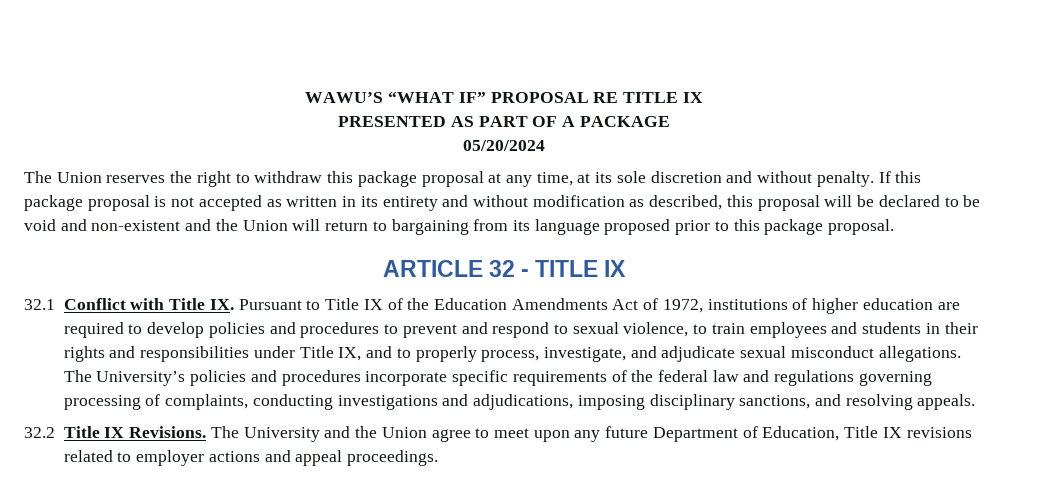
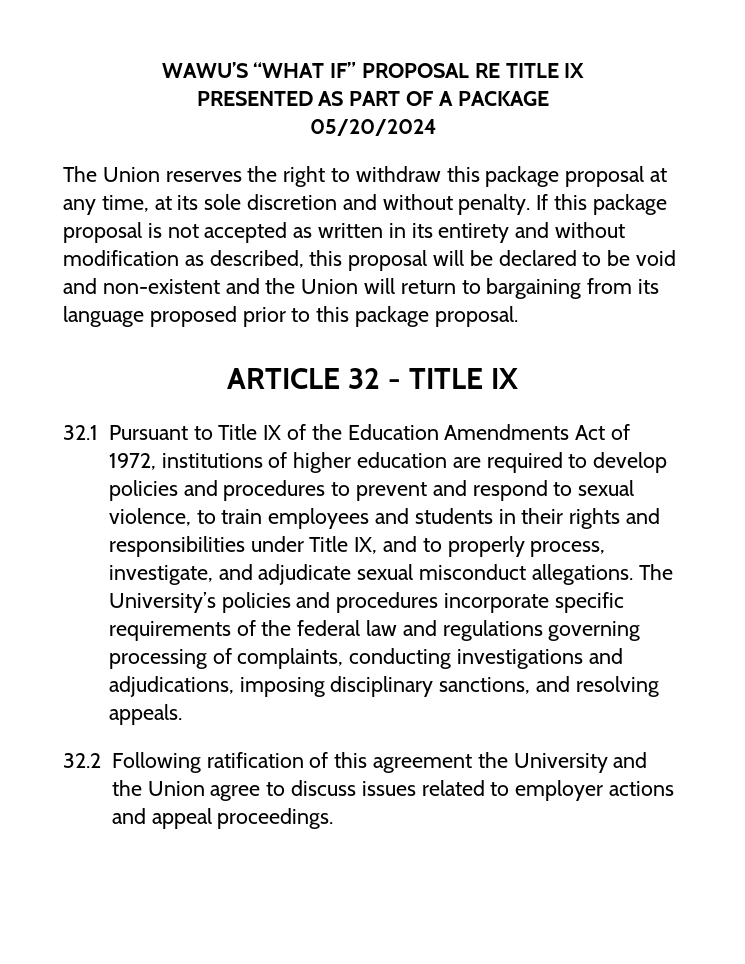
- 32.1 Conflict with Title IX. Pursuant to Title IX of the Education Amendments Act of 1972, institutions of higher education are required to develop policies and procedures to prevent and respond to sexual violence, to train employees and students in their rights and responsibilities under Title IX, and to properly process, investigate, and adjudicate sexual misconduct allegations.
+ 32.1 Pursuant to Title IX of the Education Amendments Act of 1972, institutions of higher education are required to develop policies and procedures to prevent and respond to sexual violence, to train employees and students in their rights and responsibilities under Title IX, and to properly process, investigate, and adjudicate sexual misconduct allegations.
- 32.2 Title IX Revisions. The University and the Union agree to meet upon any future Department of Education, Title IX revisions related to employer actions and appeal proceedings.
+ 32.2 Following ratification of this agreement the University and the Union agree to discuss issues related to employer actions and appeal proceedings.

